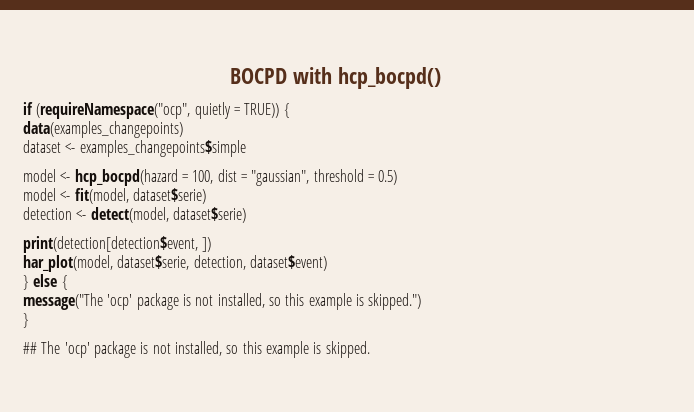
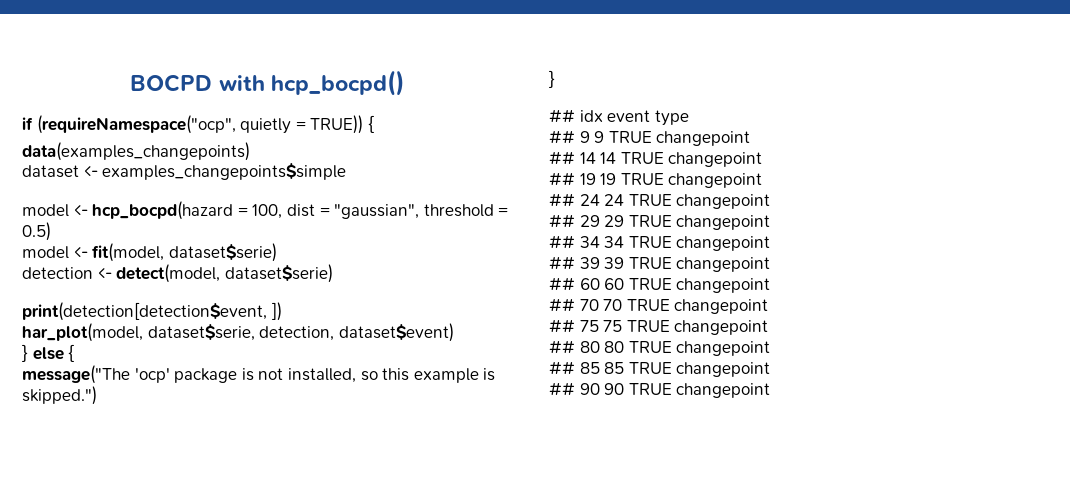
- ## The 'ocp' package is not installed, so this example is skipped.
+ ## idx event type
+ ## 9 9 TRUE changepoint
+ ## 14 14 TRUE changepoint
+ ## 19 19 TRUE changepoint
+ ## 24 24 TRUE changepoint
+ ## 29 29 TRUE changepoint
+ ## 34 34 TRUE changepoint
+ ## 39 39 TRUE changepoint
+ ## 60 60 TRUE changepoint
+ ## 70 70 TRUE changepoint
+ ## 75 75 TRUE changepoint
+ ## 80 80 TRUE changepoint
+ ## 85 85 TRUE changepoint
+ ## 90 90 TRUE changepoint

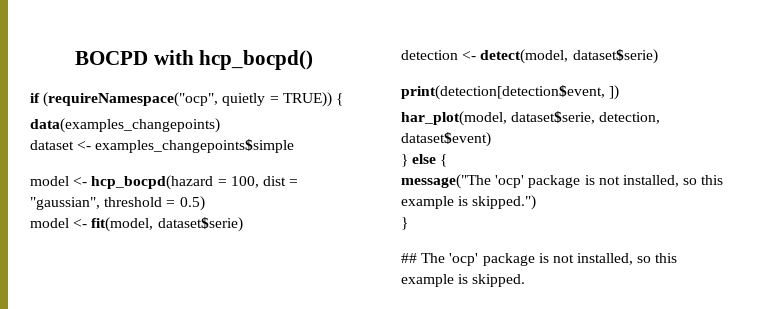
- ## idx event type
- ## 9 9 TRUE changepoint
- ## 14 14 TRUE changepoint
- ## 19 19 TRUE changepoint
- ## 24 24 TRUE changepoint
- ## 29 29 TRUE changepoint
- ## 34 34 TRUE changepoint
- ## 39 39 TRUE changepoint
- ## 60 60 TRUE changepoint
- ## 70 70 TRUE changepoint
- ## 75 75 TRUE changepoint
- ## 80 80 TRUE changepoint
- ## 85 85 TRUE changepoint
- ## 90 90 TRUE changepoint
+ ## The 'ocp' package is not installed, so this example is skipped.

